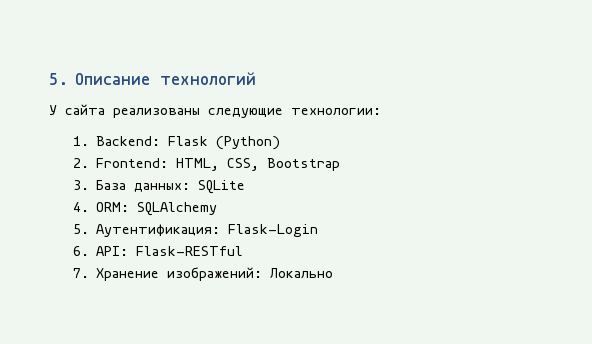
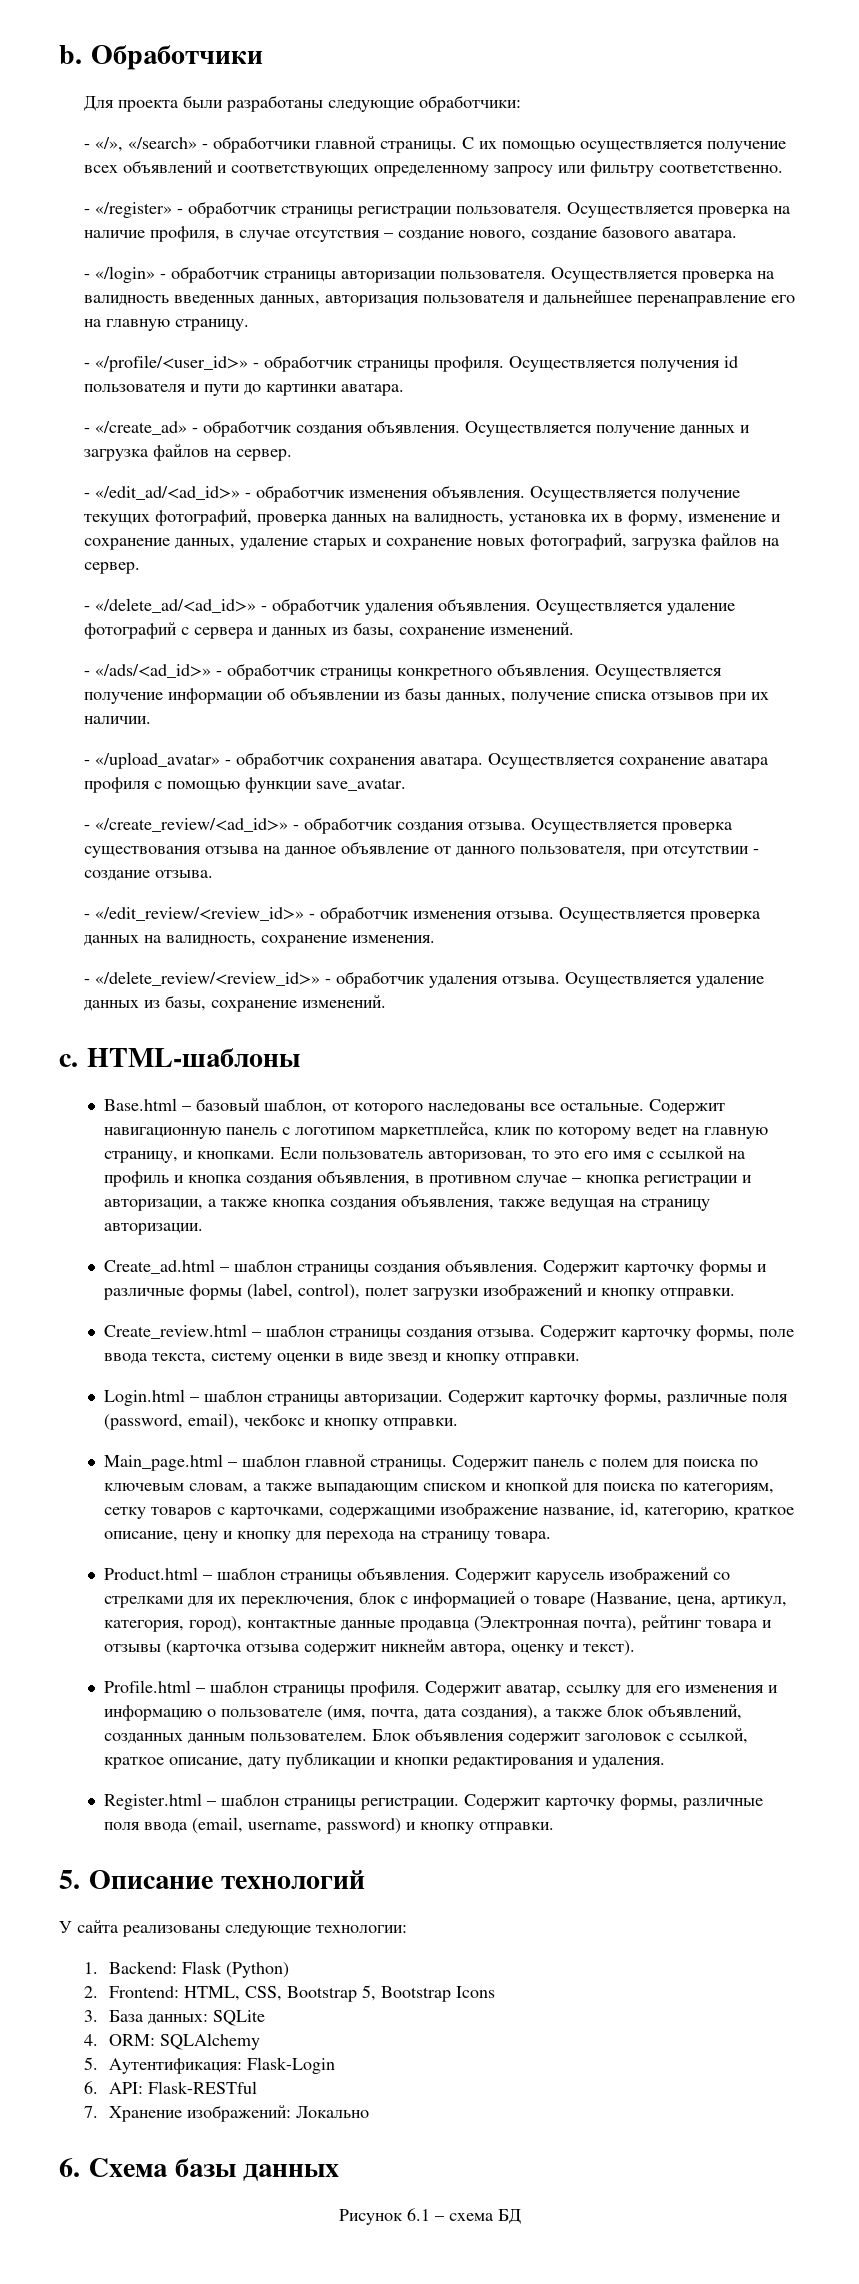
+ b. Обработчики
+ Для проекта были разработаны следующие обработчики:
+ - «/», «/search» - обработчики главной страницы. С их помощью осуществляется получение всех объявлений и соответствующих определенному запросу или фильтру соответственно.
+ - «/register» - обработчик страницы регистрации пользователя. Осуществляется проверка на наличие профиля, в случае отсутствия – создание нового, создание базового аватара.
+ - «/login» - обработчик страницы авторизации пользователя. Осуществляется проверка на валидность введенных данных, авторизация пользователя и дальнейшее перенаправление его на главную страницу.
+ - «/profile/<user_id>» - обработчик страницы профиля. Осуществляется получения id пользователя и пути до картинки аватара.
+ - «/create_ad» - обработчик создания объявления. Осуществляется получение данных и загрузка файлов на сервер.
+ - «/edit_ad/<ad_id>» - обработчик изменения объявления. Осуществляется получение текущих фотографий, проверка данных на валидность, установка их в форму, изменение и сохранение данных, удаление старых и сохранение новых фотографий, загрузка файлов на сервер.
+ - «/delete_ad/<ad_id>» - обработчик удаления объявления. Осуществляется удаление фотографий с сервера и данных из базы, сохранение изменений.
+ - «/ads/<ad_id>» - обработчик страницы конкретного объявления. Осуществляется получение информации об объявлении из базы данных, получение списка отзывов при их наличии.
+ - «/upload_avatar» - обработчик сохранения аватара. Осуществляется сохранение аватара профиля с помощью функции save_avatar.
+ - «/create_review/<ad_id>» - обработчик создания отзыва. Осуществляется проверка существования отзыва на данное объявление от данного пользователя, при отсутствии - создание отзыва.
+ - «/edit_review/<review_id>» - обработчик изменения отзыва. Осуществляется проверка данных на валидность, сохранение изменения.
+ - «/delete_review/<review_id>» - обработчик удаления отзыва. Осуществляется удаление данных из базы, сохранение изменений.
+ c. HTML-шаблоны
+ Base.html – базовый шаблон, от которого наследованы все остальные. Содержит навигационную панель с логотипом маркетплейса, клик по которому ведет на главную страницу, и кнопками. Если пользователь авторизован, то это его имя с ссылкой на профиль и кнопка создания объявления, в противном случае – кнопка регистрации и авторизации, а также кнопка создания объявления, также ведущая на страницу авторизации.
+ Create_ad.html – шаблон страницы создания объявления. Содержит карточку формы и различные формы (label, control), полет загрузки изображений и кнопку отправки.
+ Create_review.html – шаблон страницы создания отзыва. Содержит карточку формы, поле ввода текста, систему оценки в виде звезд и кнопку отправки.
+ Login.html – шаблон страницы авторизации. Содержит карточку формы, различные поля (password, email), чекбокс и кнопку отправки.
+ Main_page.html – шаблон главной страницы. Содержит панель с полем для поиска по ключевым словам, а также выпадающим списком и кнопкой для поиска по категориям, сетку товаров с карточками, содержащими изображение название, id, категорию, краткое описание, цену и кнопку для перехода на страницу товара.
+ Product.html – шаблон страницы объявления. Содержит карусель изображений со стрелками для их переключения, блок с информацией о товаре (Название, цена, артикул, категория, город), контактные данные продавца (Электронная почта), рейтинг товара и отзывы (карточка отзыва содержит никнейм автора, оценку и текст).
+ Profile.html – шаблон страницы профиля. Содержит аватар, ссылку для его изменения и информацию о пользователе (имя, почта, дата создания), а также блок объявлений, созданных данным пользователем. Блок объявления содержит заголовок с ссылкой, краткое описание, дату публикации и кнопки редактирования и удаления.
+ Register.html – шаблон страницы регистрации. Содержит карточку формы, различные поля ввода (email, username, password) и кнопку отправки.
- 2. Frontend: HTML, CSS, Bootstrap
+ 2. Frontend: HTML, CSS, Bootstrap 5, Bootstrap Icons
+ 6. Схема базы данных
+ Рисунок 6.1 – схема БД

